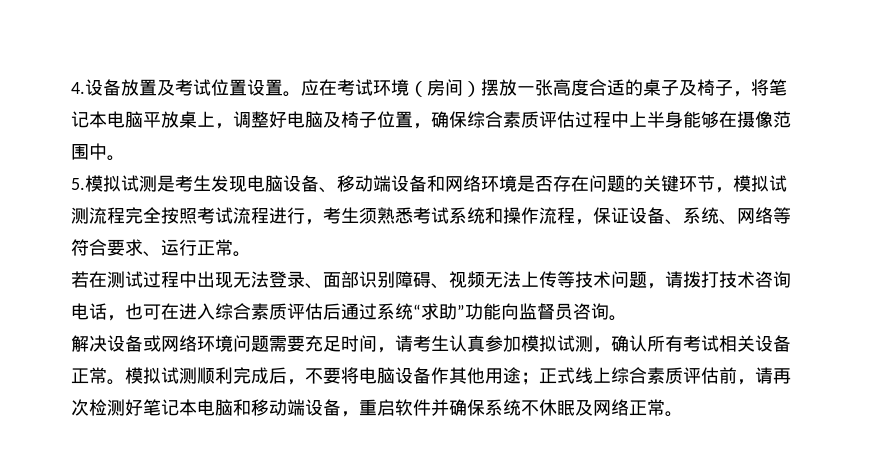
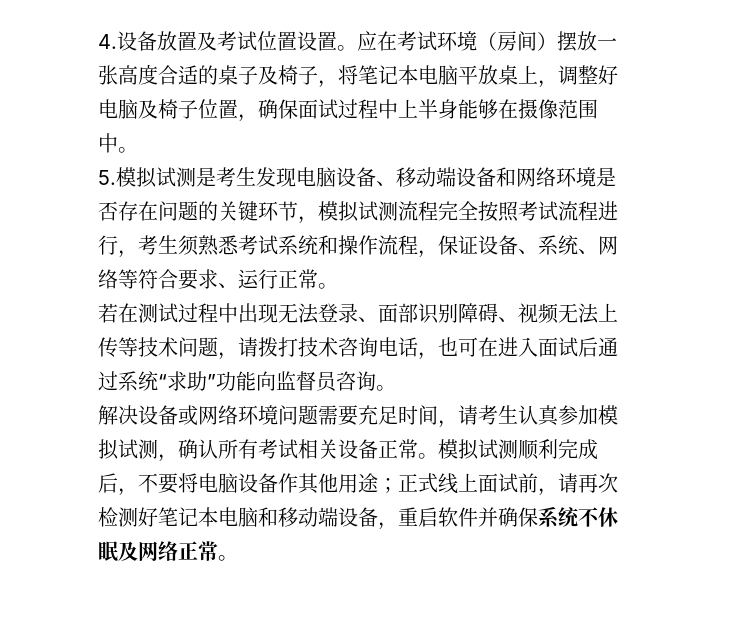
- 应在考试环境（房间）摆放一张高度合适的桌子及椅子，将笔记本电脑平放桌上，调整好电脑及椅子位置，确保综合素质评估过程中上半身能够在摄像范围中。
+ 应在考试环境（房间）摆放一张高度合适的桌子及椅子，将笔记本电脑平放桌上，调整好电脑及椅子位置，确保面试过程中上半身能够在摄像范围中。
- 若在测试过程中出现无法登录、面部识别障碍、视频无法上传等技术问题，请拨打技术咨询电话，也可在进入综合素质评估后通过系统“求助”功能向监督员咨询。
+ 若在测试过程中出现无法登录、面部识别障碍、视频无法上传等技术问题，请拨打技术咨询电话，也可在进入面试后通过系统“求助”功能向监督员咨询。
- 模拟试测顺利完成后，不要将电脑设备作其他用途；正式线上综合素质评估前，请再次检测好笔记本电脑和移动端设备，重启软件并确保系统不休眠及网络正常。
+ 模拟试测顺利完成后，不要将电脑设备作其他用途；正式线上面试前，请再次检测好笔记本电脑和移动端设备，重启软件并确保系统不休眠及网络正常。

